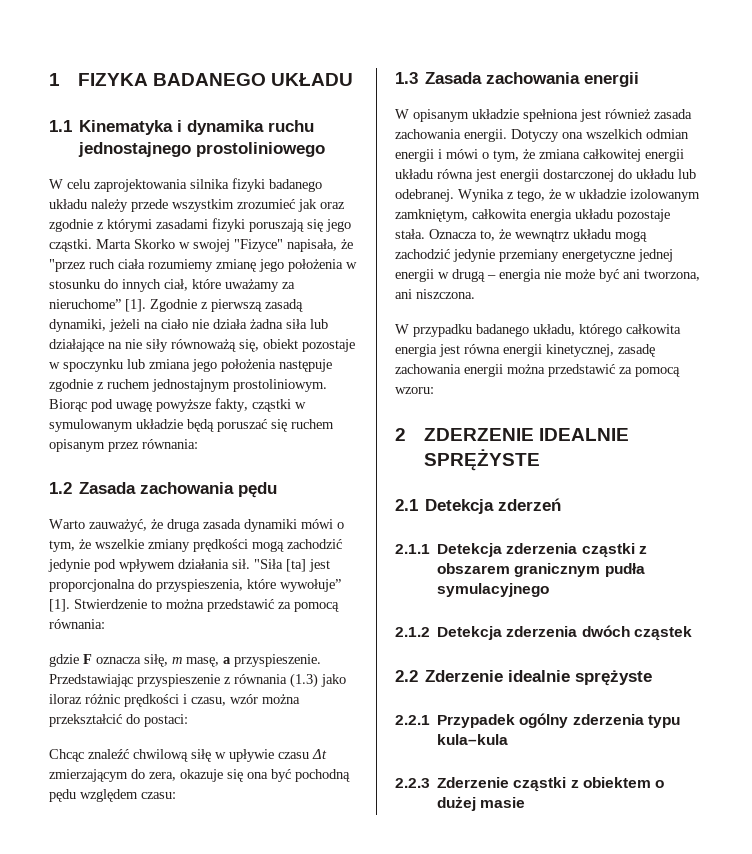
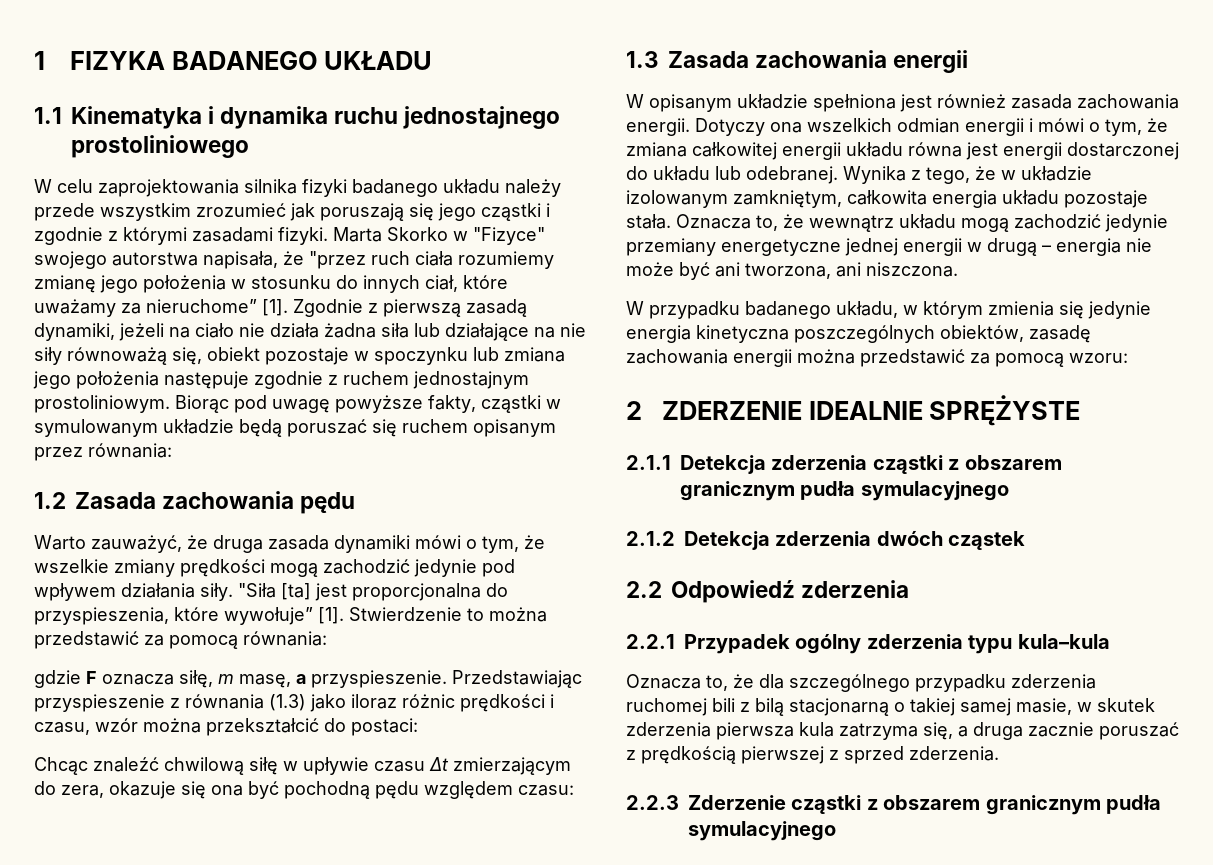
- W celu zaprojektowania silnika fizyki badanego układu należy przede wszystkim zrozumieć jak oraz zgodnie z którymi zasadami fizyki poruszają się jego cząstki. Marta Skorko w swojej "Fizyce" napisała, że "przez ruch ciała rozumiemy zmianę jego położenia w stosunku do innych ciał, które uważamy za nieruchome” [1].
+ W celu zaprojektowania silnika fizyki badanego układu należy przede wszystkim zrozumieć jak poruszają się jego cząstki i zgodnie z którymi zasadami fizyki. Marta Skorko w "Fizyce" swojego autorstwa napisała, że "przez ruch ciała rozumiemy zmianę jego położenia w stosunku do innych ciał, które uważamy za nieruchome” [1].
- Warto zauważyć, że druga zasada dynamiki mówi o tym, że wszelkie zmiany prędkości mogą zachodzić jedynie pod wpływem działania sił.
+ Warto zauważyć, że druga zasada dynamiki mówi o tym, że wszelkie zmiany prędkości mogą zachodzić jedynie pod wpływem działania siły.
- W przypadku badanego układu, którego całkowita energia jest równa energii kinetycznej, zasadę zachowania energii można przedstawić za pomocą wzoru:
+ W przypadku badanego układu, w którym zmienia się jedynie energia kinetyczna poszczególnych obiektów, zasadę zachowania energii można przedstawić za pomocą wzoru:
- 2.1 Detekcja zderzeń
- 2.2 Zderzenie idealnie sprężyste
+ 2.2 Odpowiedź zderzenia
+ Oznacza to, że dla szczególnego przypadku zderzenia ruchomej bili z bilą stacjonarną o takiej samej masie, w skutek zderzenia pierwsza kula zatrzyma się, a druga zacznie poruszać z prędkością pierwszej z sprzed zderzenia.
- 2.2.3 Zderzenie cząstki z obiektem o dużej masie
+ 2.2.3 Zderzenie cząstki z obszarem granicznym pudła symulacyjnego

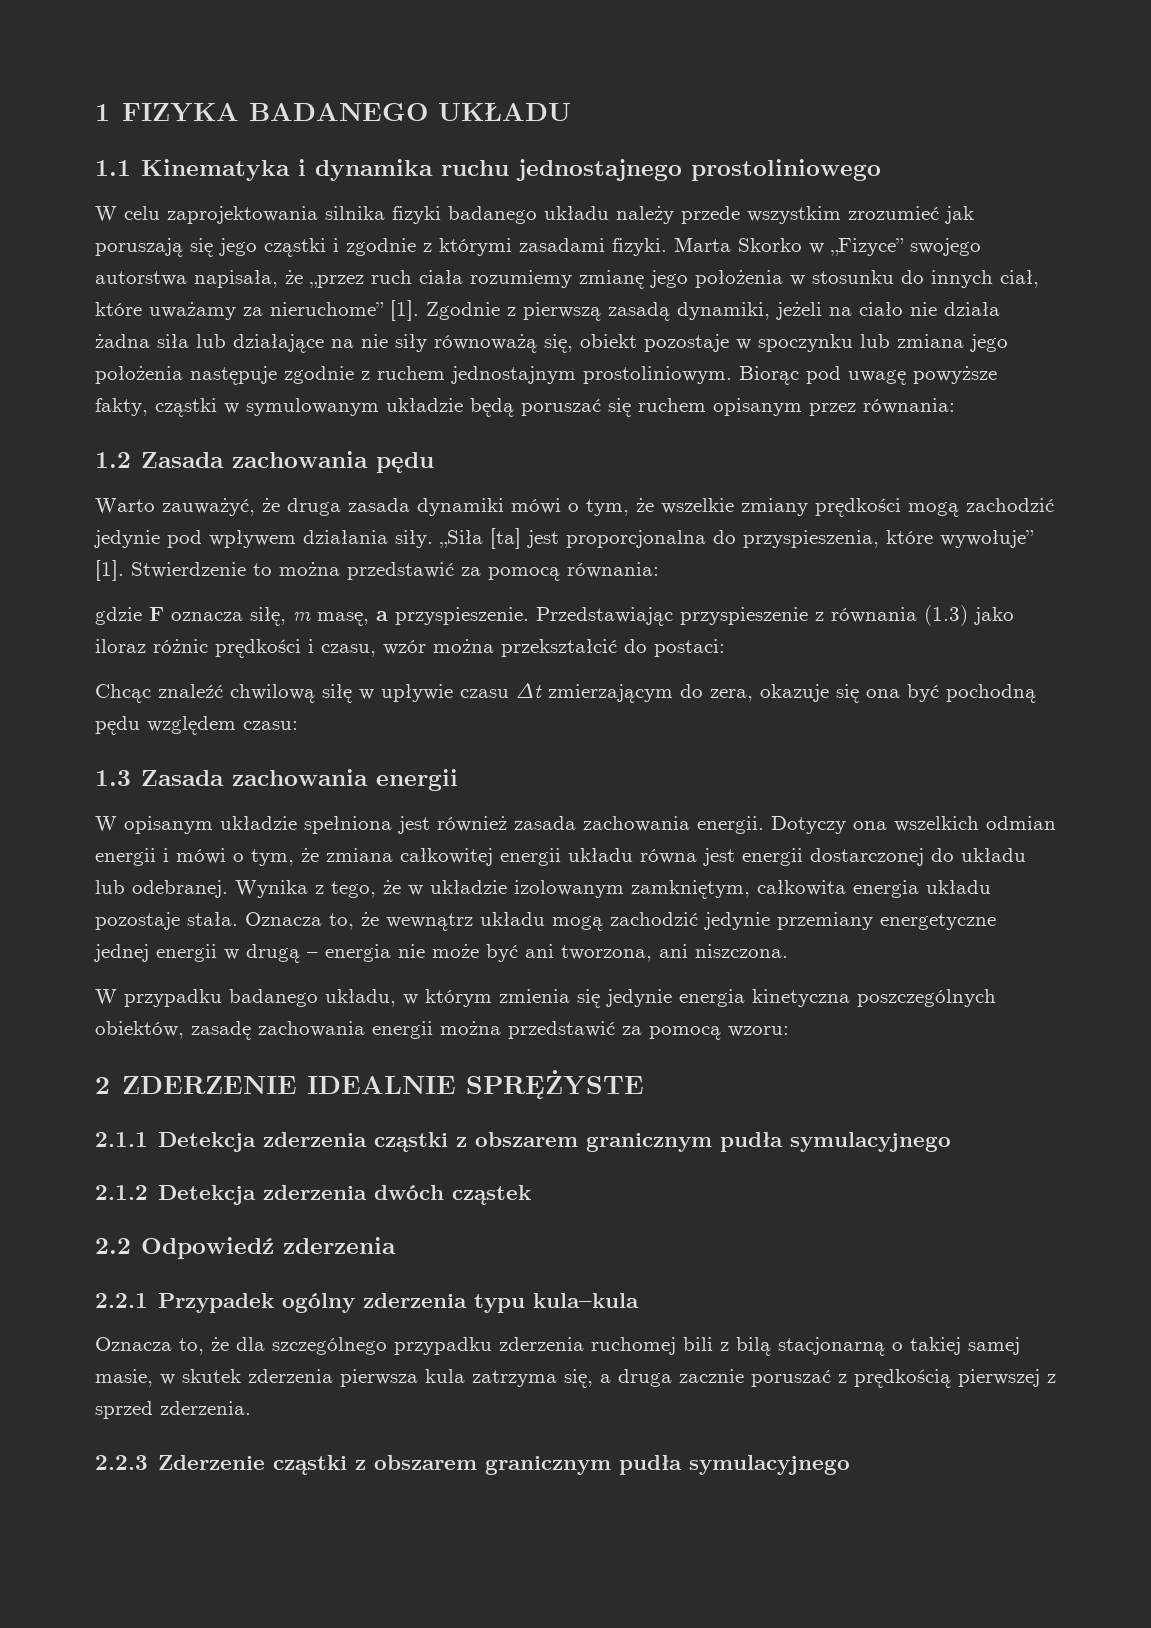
- Marta Skorko w "Fizyce" swojego autorstwa napisała, że "przez ruch ciała rozumiemy zmianę jego położenia w stosunku do innych ciał, które uważamy za nieruchome” [1].
+ Marta Skorko w „Fizyce” swojego autorstwa napisała, że „przez ruch ciała rozumiemy zmianę jego położenia w stosunku do innych ciał, które uważamy za nieruchome” [1].
- "Siła [ta] jest proporcjonalna do przyspieszenia, które wywołuje” [1].
+ „Siła [ta] jest proporcjonalna do przyspieszenia, które wywołuje” [1].

